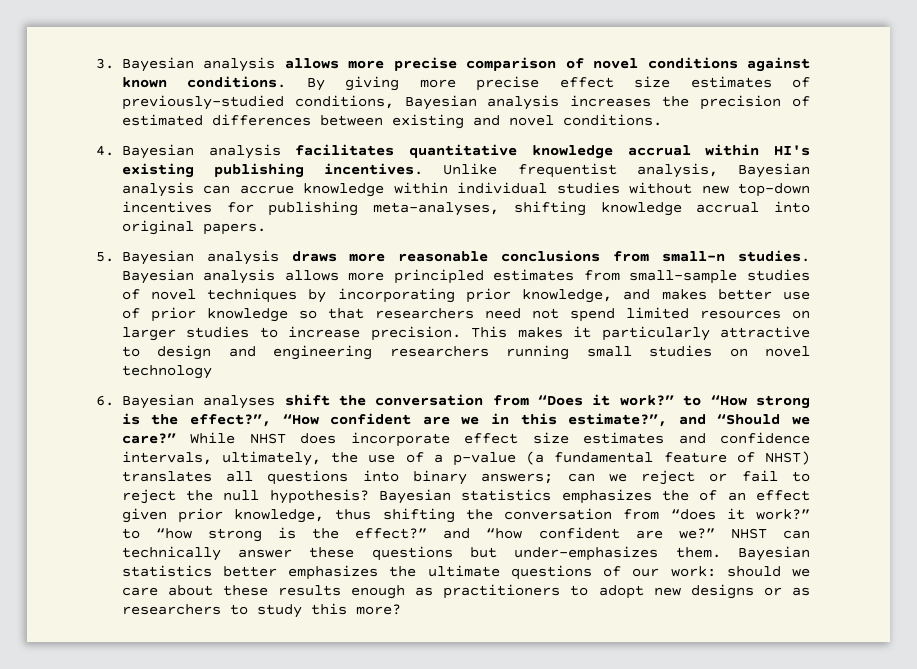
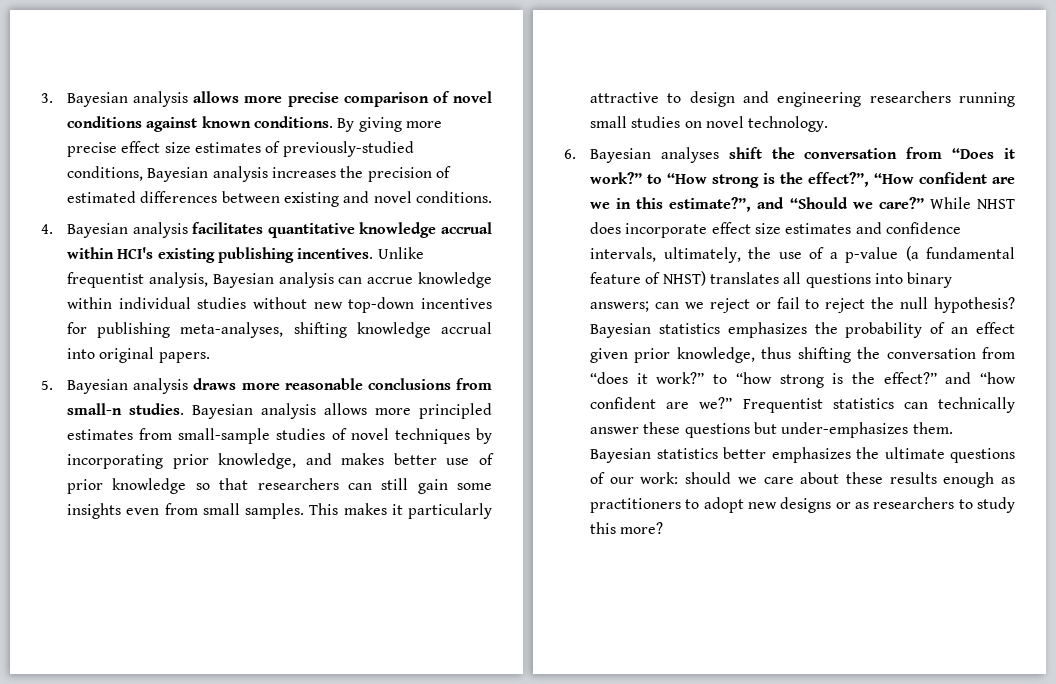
- 4. Bayesian analysis facilitates quantitative knowledge accrual within HI's existing publishing incentives.
+ 4. Bayesian analysis facilitates quantitative knowledge accrual within HCI's existing publishing incentives.
- Bayesian analysis allows more principled estimates from small-sample studies of novel techniques by incorporating prior knowledge, and makes better use of prior knowledge so that researchers need not spend limited resources on larger studies to increase precision.
+ Bayesian analysis allows more principled estimates from small-sample studies of novel techniques by incorporating prior knowledge, and makes better use of prior knowledge so that researchers can still gain some insights even from small samples.
- This makes it particularly attractive to design and engineering researchers running small studies on novel technology
+ This makes it particularly attractive to design and engineering researchers running small studies on novel technology.
- Bayesian statistics emphasizes the of an effect given prior knowledge, thus shifting the conversation from “does it work?” to “how strong is the effect?” and “how confident are we?”
+ Bayesian statistics emphasizes the probability of an effect given prior knowledge, thus shifting the conversation from “does it work?” to “how strong is the effect?” and “how confident are we?”
- NHST can technically answer these questions but under-emphasizes them.
+ Frequentist statistics can technically answer these questions but under-emphasizes them.

